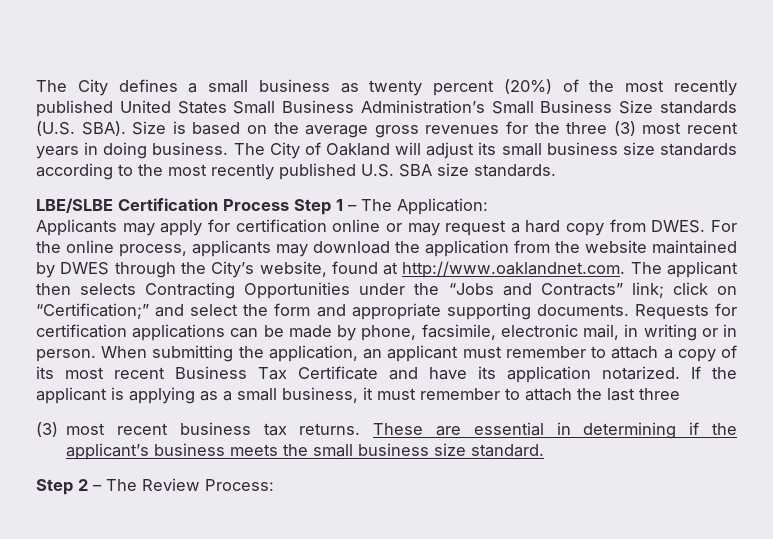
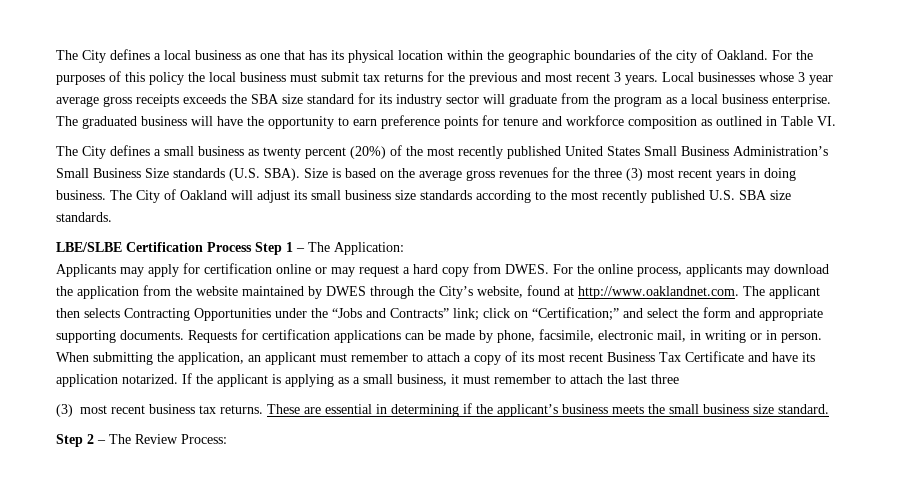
+ The City defines a local business as one that has its physical location within the geographic boundaries of the city of Oakland. For the purposes of this policy the local business must submit tax returns for the previous and most recent 3 years. Local businesses whose 3 year average gross receipts exceeds the SBA size standard for its industry sector will graduate from the program as a local business enterprise. The graduated business will have the opportunity to earn preference points for tenure and workforce composition as outlined in Table VI.

